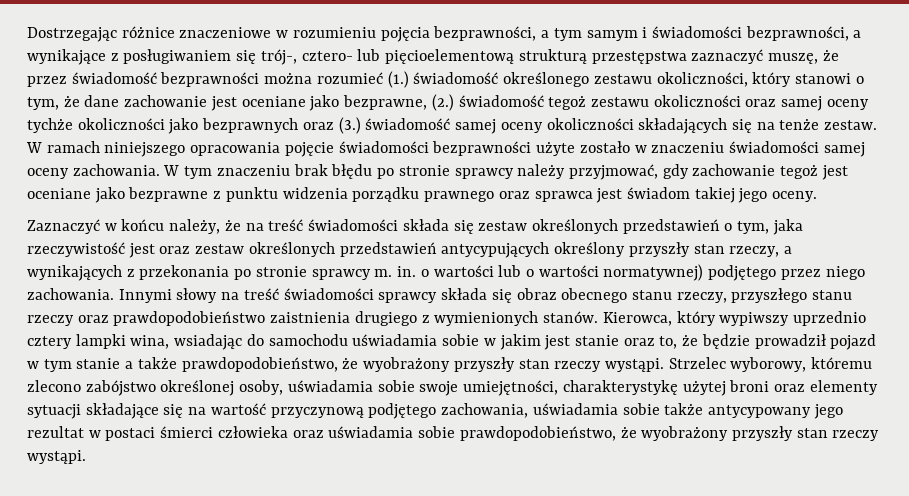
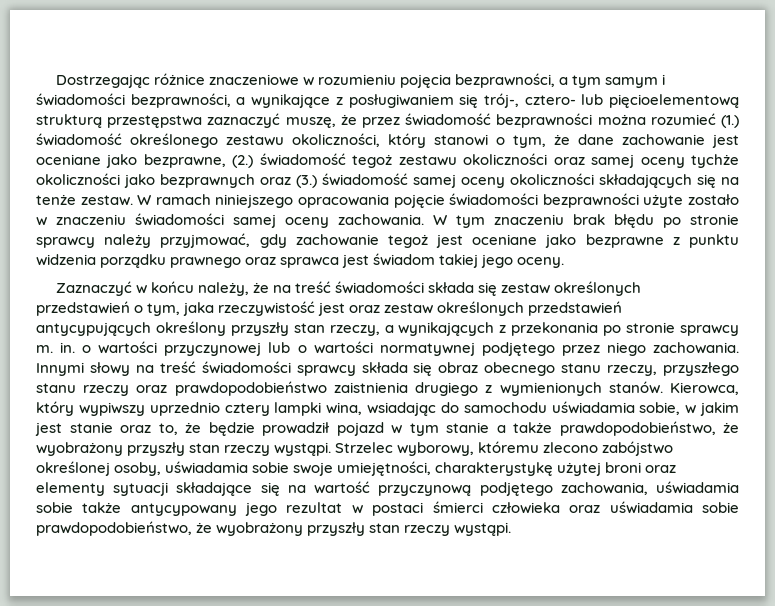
- Zaznaczyć w końcu należy, że na treść świadomości składa się zestaw określonych przedstawień o tym, jaka rzeczywistość jest oraz zestaw określonych przedstawień antycypujących określony przyszły stan rzeczy, a wynikających z przekonania po stronie sprawcy m. in. o wartości lub o wartości normatywnej) podjętego przez niego zachowania.
+ Zaznaczyć w końcu należy, że na treść świadomości składa się zestaw określonych przedstawień o tym, jaka rzeczywistość jest oraz zestaw określonych przedstawień antycypujących określony przyszły stan rzeczy, a wynikających z przekonania po stronie sprawcy m. in. o wartości przyczynowej lub o wartości normatywnej podjętego przez niego zachowania.
- Kierowca, który wypiwszy uprzednio cztery lampki wina, wsiadając do samochodu uświadamia sobie w jakim jest stanie oraz to, że będzie prowadził pojazd w tym stanie a także prawdopodobieństwo, że wyobrażony przyszły stan rzeczy wystąpi.
+ Kierowca, który wypiwszy uprzednio cztery lampki wina, wsiadając do samochodu uświadamia sobie, w jakim jest stanie oraz to, że będzie prowadził pojazd w tym stanie a także prawdopodobieństwo, że wyobrażony przyszły stan rzeczy wystąpi.

